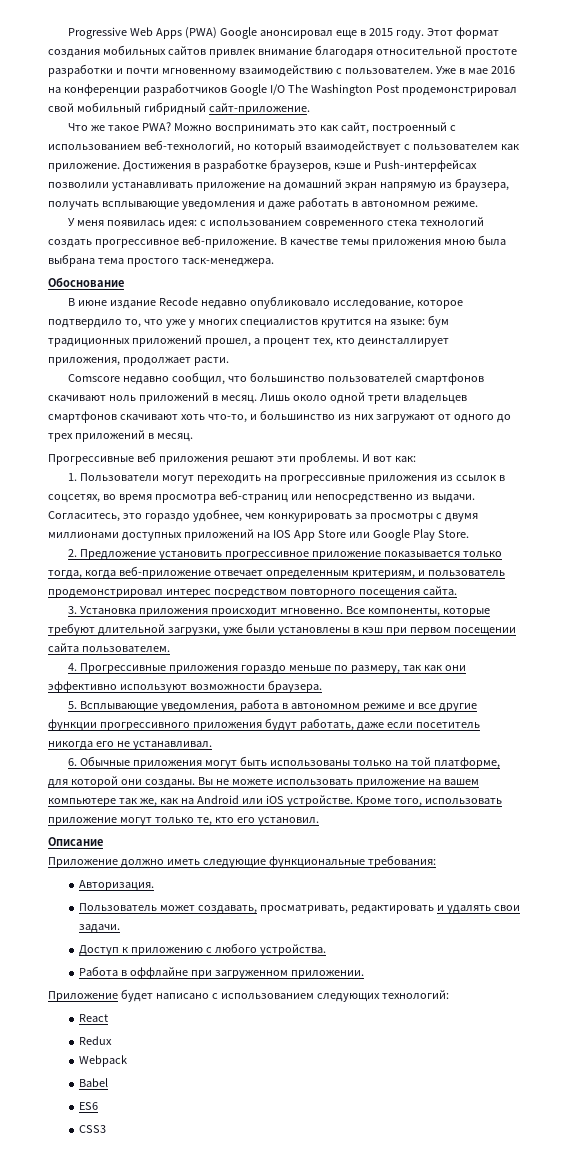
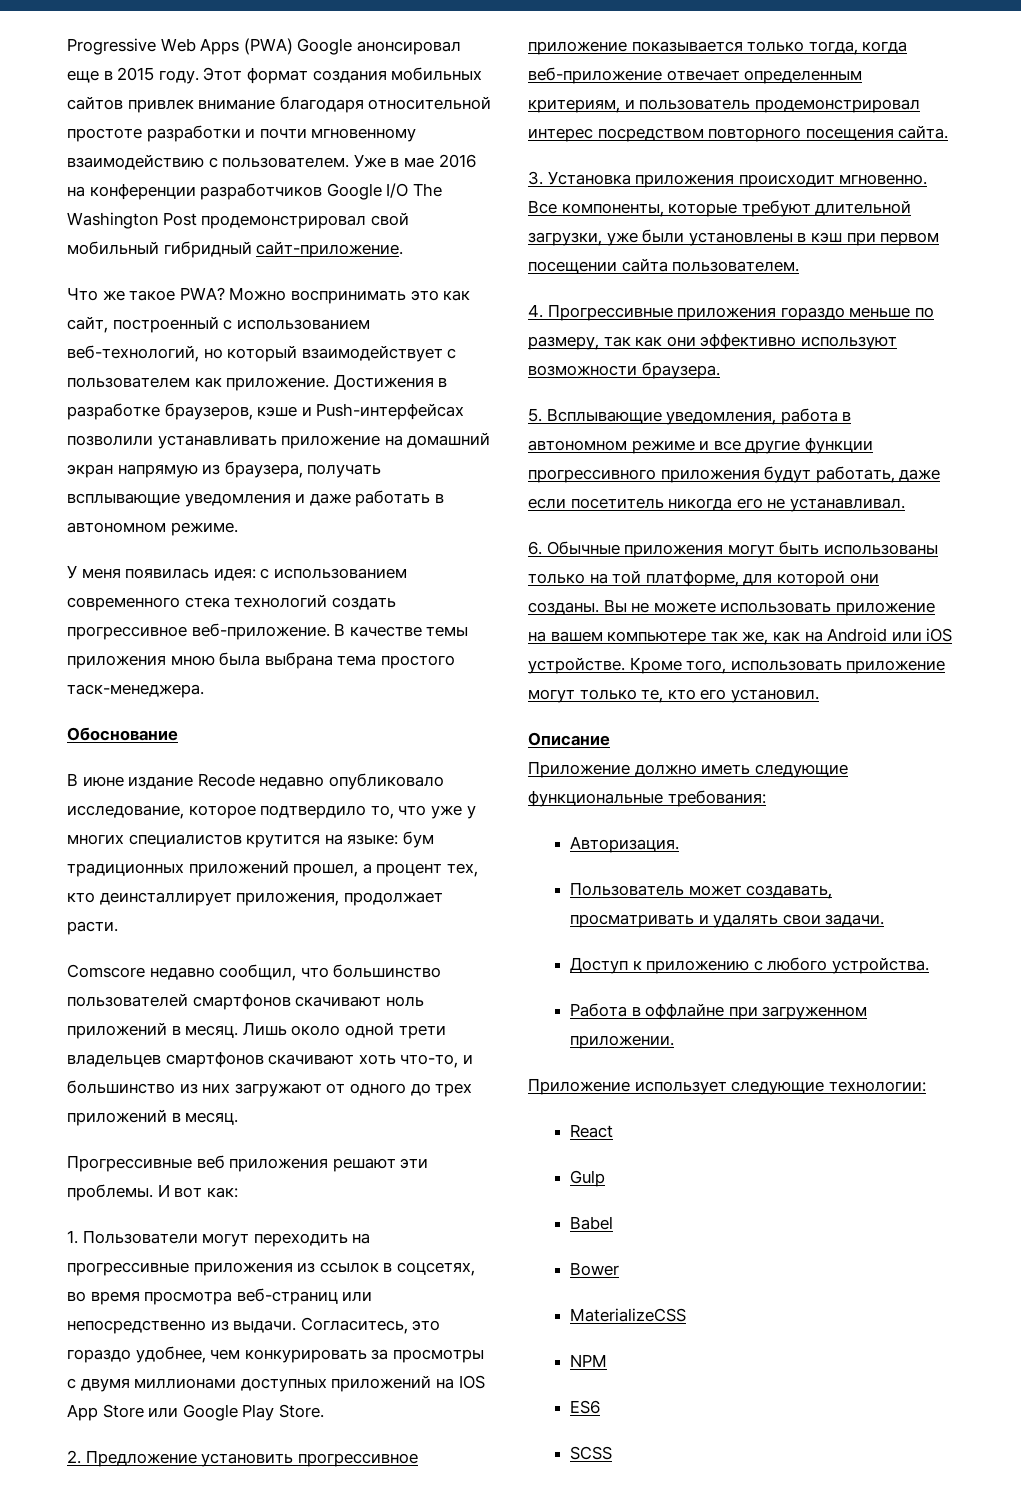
- Пользователь может создавать, просматривать, редактировать и удалять свои задачи.
+ Пользователь может создавать, просматривать и удалять свои задачи.
- Приложение будет написано с использованием следующих технологий:
+ Приложение использует следующие технологии:
- Redux
- Webpack
+ Gulp
+ Bower
+ MaterializeCSS
+ NPM
- CSS3
+ SCSS

